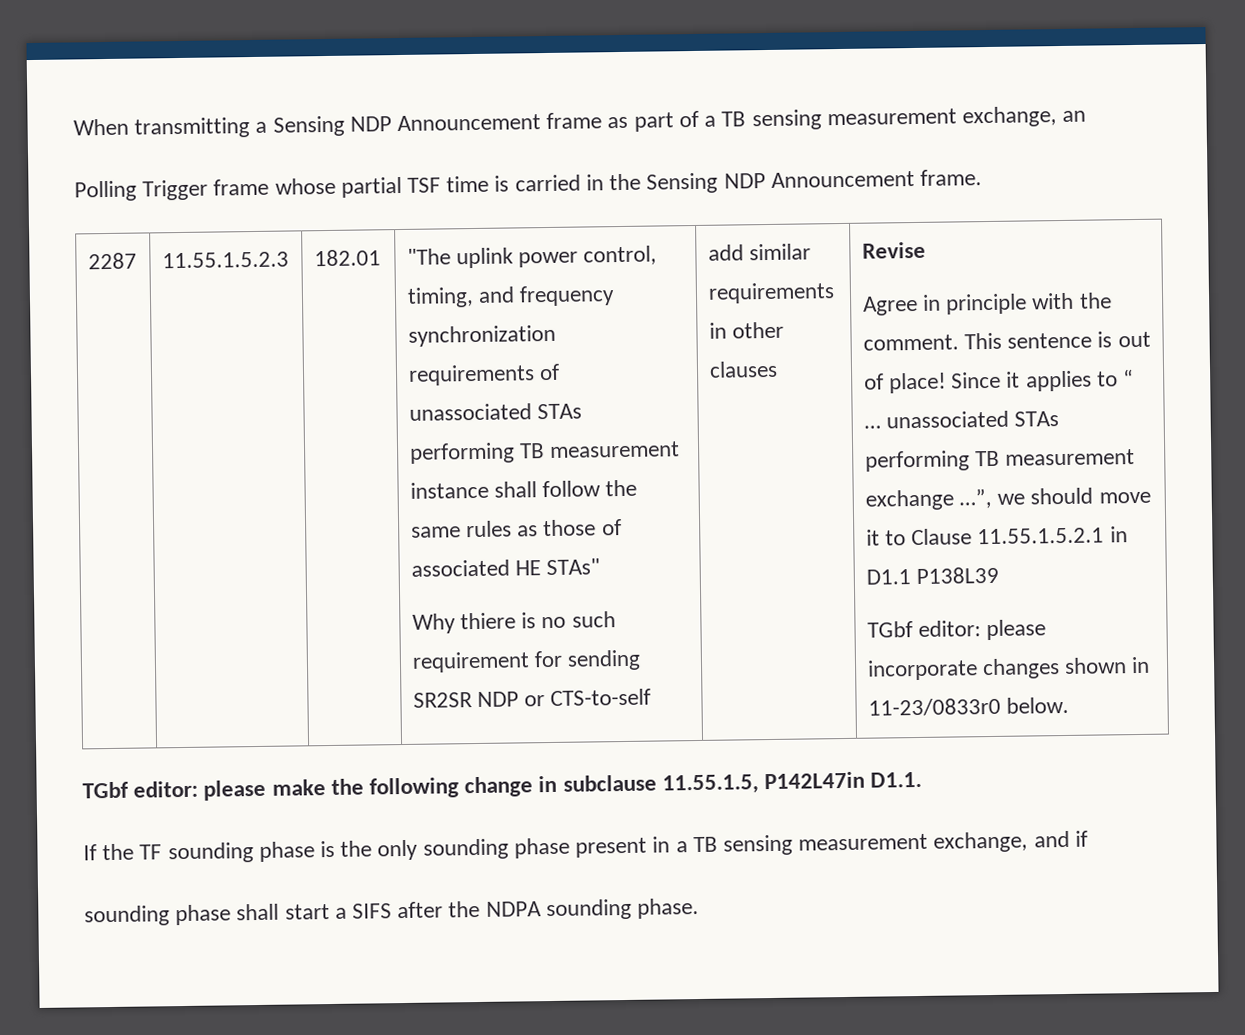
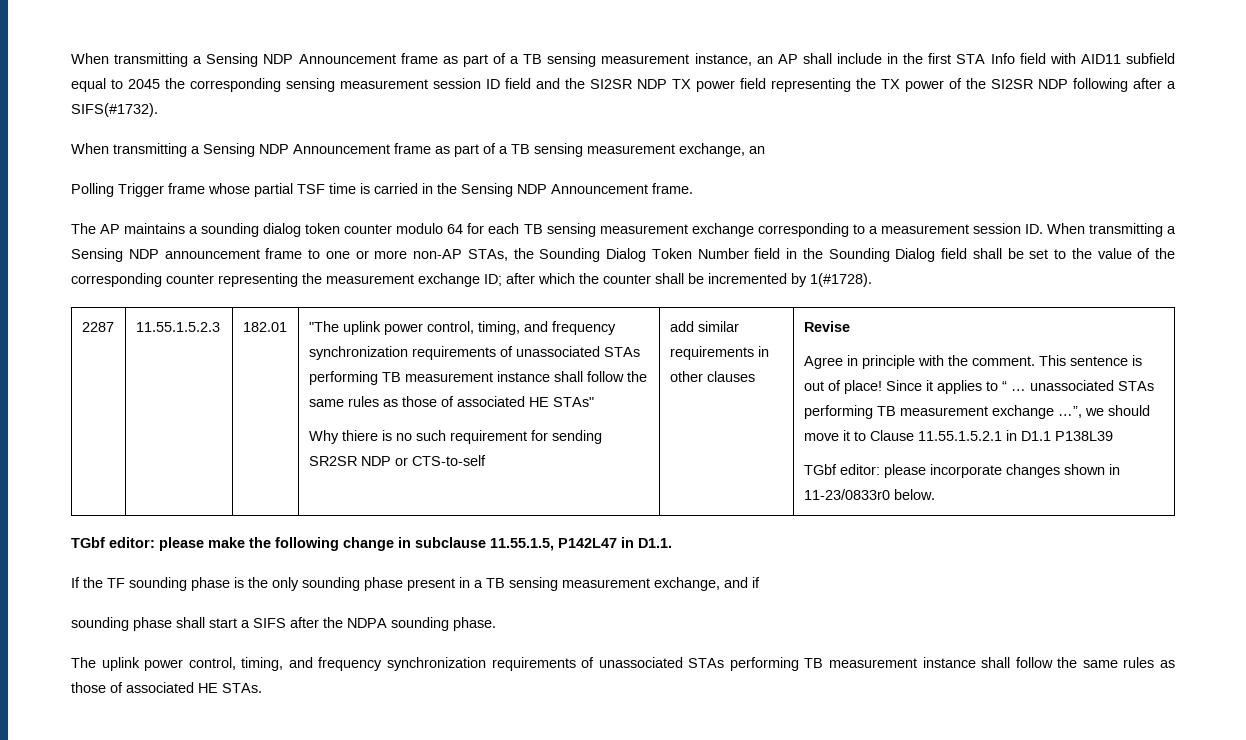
+ When transmitting a Sensing NDP Announcement frame as part of a TB sensing measurement instance, an AP shall include in the first STA Info field with AID11 subfield equal to 2045 the corresponding sensing measurement session ID field and the SI2SR NDP TX power field representing the TX power of the SI2SR NDP following after a SIFS(#1732).
+ The AP maintains a sounding dialog token counter modulo 64 for each TB sensing measurement exchange corresponding to a measurement session ID. When transmitting a Sensing NDP announcement frame to one or more non-AP STAs, the Sounding Dialog Token Number field in the Sounding Dialog field shall be set to the value of the corresponding counter representing the measurement exchange ID; after which the counter shall be incremented by 1(#1728).
- TGbf editor: please make the following change in subclause 11.55.1.5, P142L47in D1.1.
+ TGbf editor: please make the following change in subclause 11.55.1.5, P142L47 in D1.1.
+ The uplink power control, timing, and frequency synchronization requirements of unassociated STAs performing TB measurement instance shall follow the same rules as those of associated HE STAs.

